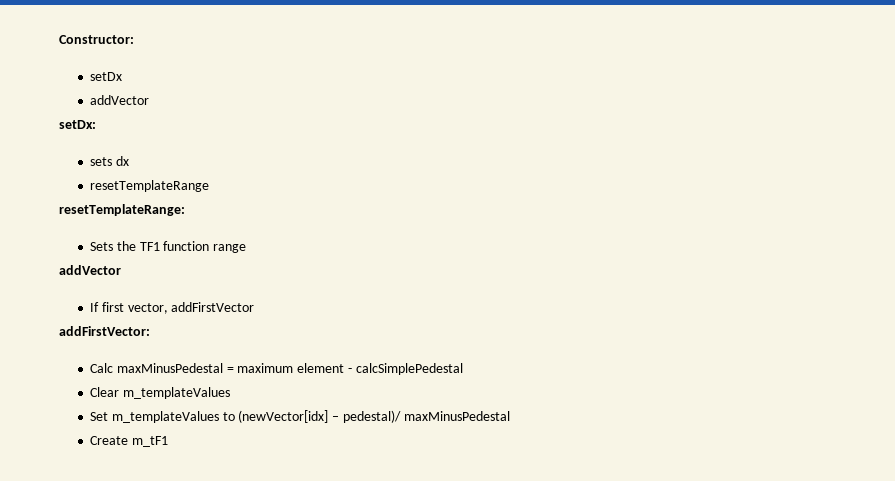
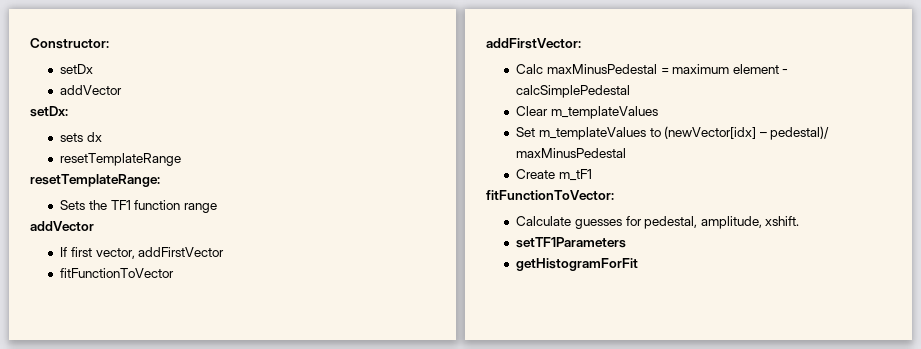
+ fitFunctionToVector
+ fitFunctionToVector:
+ Calculate guesses for pedestal, amplitude, xshift.
+ setTF1Parameters
+ getHistogramForFit

